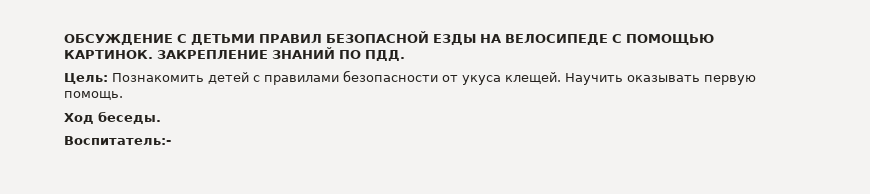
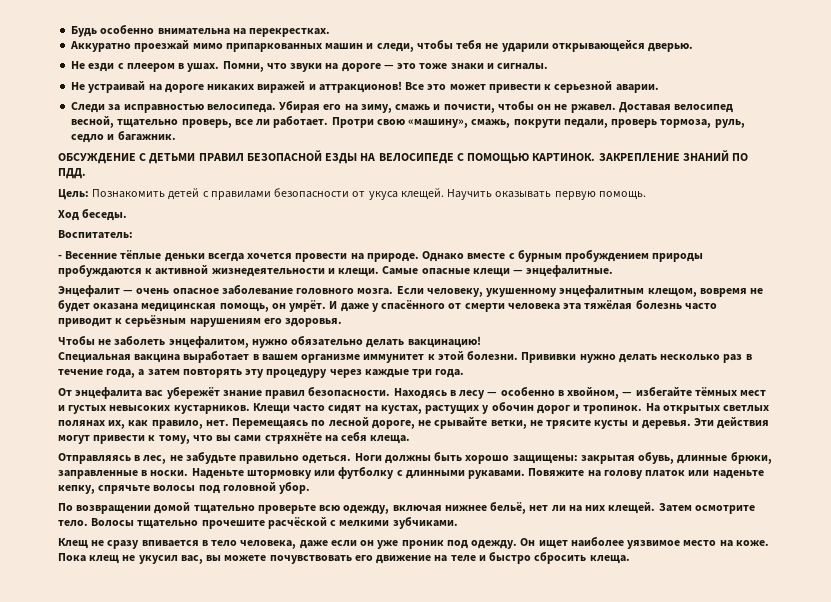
+ Будь особенно внимательна на перекрестках.
+ Аккуратно проезжай мимо припаркованных машин и следи, чтобы тебя не ударили открывающейся дверью.
+ Не езди с плеером в ушах. Помни, что звуки на дороге — это тоже знаки и сигналы.
+ Не устраивай на дороге никаких виражей и аттракционов! Все это может привести к серьезной аварии.
+ Следи за исправностью велосипеда. Убирая его на зиму, смажь и почисти, чтобы он не ржавел. Доставая велосипед весной, тщательно проверь, все ли работает. Протри свою «машину», смажь, покрути педали, проверь тормоза, руль, седло и багажник.
- Воспитатель:-
+ Воспитатель:
+ - Весенние тёплые деньки всегда хочется провести на природе. Однако вместе с бурным пробуждением природы пробуждаются к активной жизнедеятельности и клещи. Самые опасные клещи — энцефалитные.
+ Энцефалит — очень опасное заболевание головного мозга. Если человеку, укушенному энцефалитным клещом, вовремя не будет оказана медицинская помощь, он умрёт. И даже у спасённого от смерти человека эта тяжёлая болезнь часто приводит к серьёзным нарушениям его здоровья.
+ Чтобы не заболеть энцефалитом, нужно обязательно делать вакцинацию!
+ Специальная вакцина выработает в вашем организме иммунитет к этой болезни. Прививки нужно делать несколько раз в течение года, а затем повторять эту процедуру через каждые три года.
+ От энцефалита вас убережёт знание правил безопасности. Находясь в лесу — особенно в хвойном, — избегайте тёмных мест и густых невысоких кустарников. Клещи часто сидят на кустах, растущих у обочин дорог и тропинок. На открытых светлых полянах их, как правило, нет. Перемещаясь по лесной дороге, не срывайте ветки, не трясите кусты и деревья. Эти действия могут привести к тому, что вы сами стряхнёте на себя клеща.
+ Отправляясь в лес, не забудьте правильно одеться. Ноги должны быть хорошо защищены: закрытая обувь, длинные брюки, заправленные в носки. Наденьте штормовку или футболку с длинными рукавами. Повяжите на голову платок или наденьте кепку, спрячьте волосы под головной убор.
+ По возвращении домой тщательно проверьте всю одежду, включая нижнее бельё, нет ли на них клещей. Затем осмотрите тело. Волосы тщательно прочешите расчёской с мелкими зубчиками.
+ Клещ не сразу впивается в тело человека, даже если он уже проник под одежду. Он ищет наиболее уязвимое место на коже. Пока клещ не укусил вас, вы можете почувствовать его движение на теле и быстро сбросить клеща.

